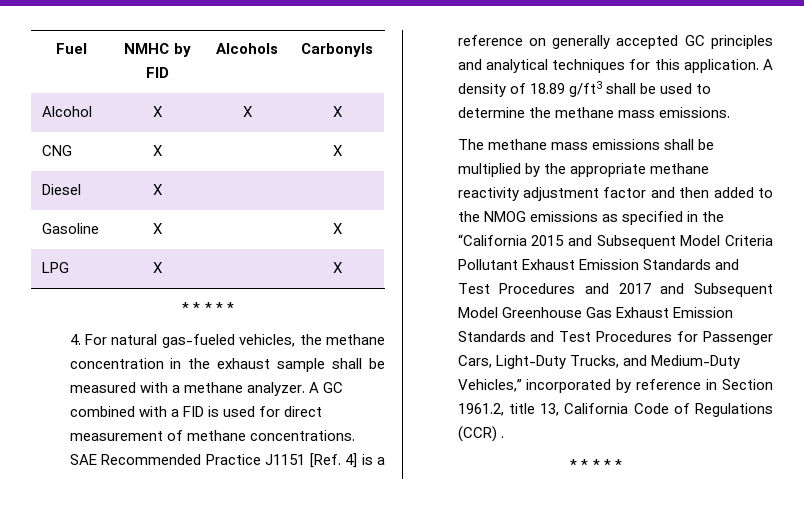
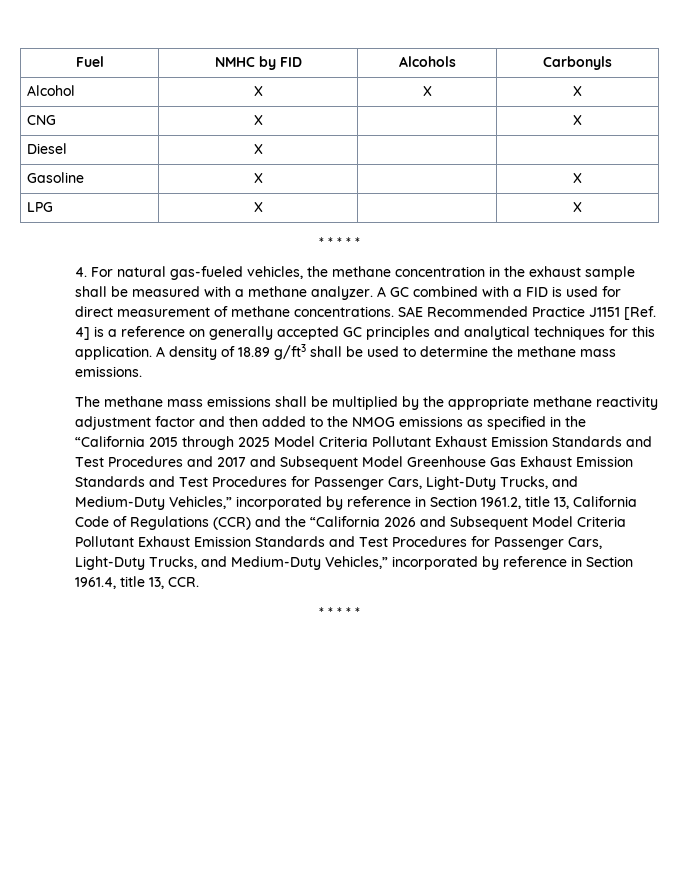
- The methane mass emissions shall be multiplied by the appropriate methane reactivity adjustment factor and then added to the NMOG emissions as specified in the “California 2015 and Subsequent Model Criteria Pollutant Exhaust Emission Standards and Test Procedures and 2017 and Subsequent Model Greenhouse Gas Exhaust Emission Standards and Test Procedures for Passenger Cars, Light-Duty Trucks, and Medium-Duty Vehicles,” incorporated by reference in Section 1961.2, title 13, California Code of Regulations (CCR) .
+ The methane mass emissions shall be multiplied by the appropriate methane reactivity adjustment factor and then added to the NMOG emissions as specified in the “California 2015 through 2025 Model Criteria Pollutant Exhaust Emission Standards and Test Procedures and 2017 and Subsequent Model Greenhouse Gas Exhaust Emission Standards and Test Procedures for Passenger Cars, Light-Duty Trucks, and Medium-Duty Vehicles,” incorporated by reference in Section 1961.2, title 13, California Code of Regulations (CCR) and the “California 2026 and Subsequent Model Criteria Pollutant Exhaust Emission Standards and Test Procedures for Passenger Cars, Light-Duty Trucks, and Medium-Duty Vehicles,” incorporated by reference in Section 1961.4, title 13, CCR.

